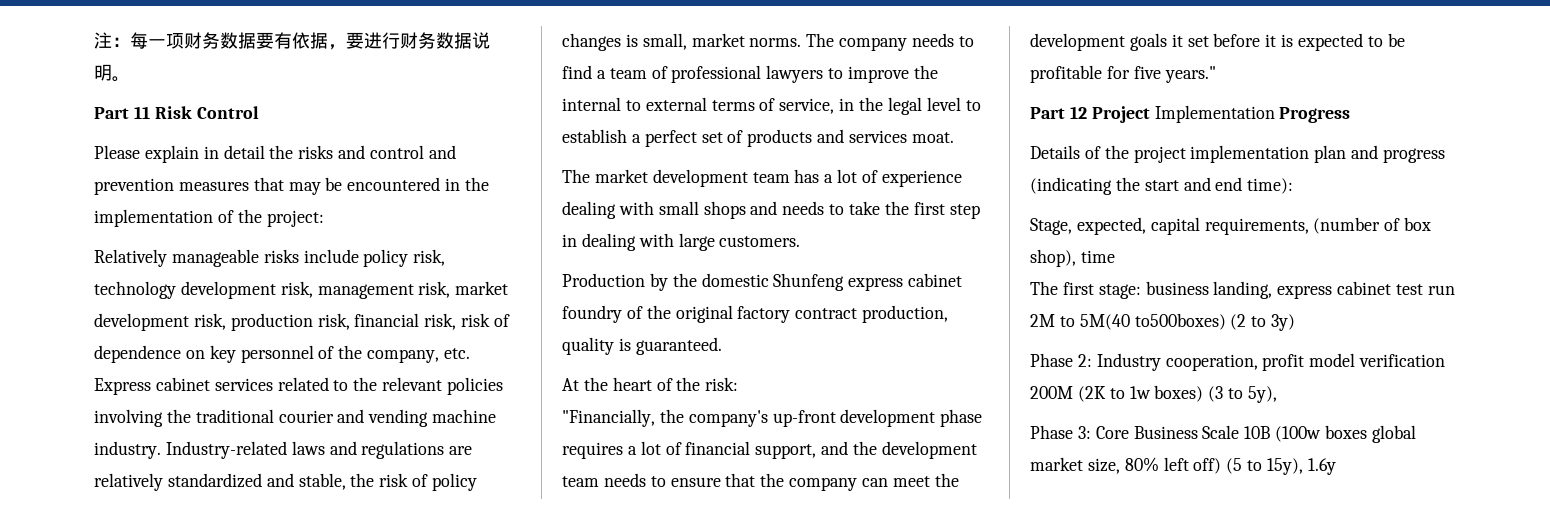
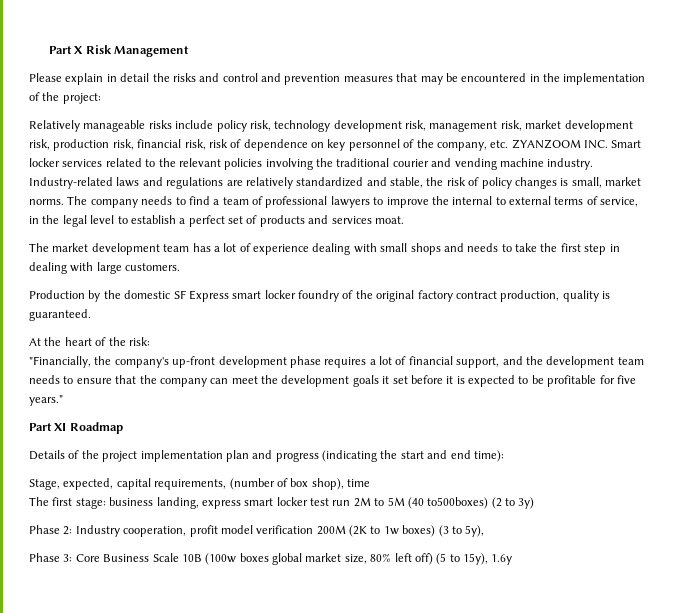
- 注：每一项财务数据要有依据，要进行财务数据说明。
- Part 11 Risk Control
+ Part X Risk Management
- Relatively manageable risks include policy risk, technology development risk, management risk, market development risk, production risk, financial risk, risk of dependence on key personnel of the company, etc. Express cabinet services related to the relevant policies involving the traditional courier and vending machine industry.
+ Relatively manageable risks include policy risk, technology development risk, management risk, market development risk, production risk, financial risk, risk of dependence on key personnel of the company, etc. ZYANZOOM INC. Smart locker services related to the relevant policies involving the traditional courier and vending machine industry.
- Production by the domestic Shunfeng express cabinet foundry of the original factory contract production, quality is guaranteed.
+ Production by the domestic SF Express smart locker foundry of the original factory contract production, quality is guaranteed.
- Part 12 Project Implementation Progress
+ Part XI Roadmap
- The first stage: business landing, express cabinet test run 2M to 5M(40 to500boxes) (2 to 3y)
+ The first stage: business landing, express smart locker test run 2M to 5M (40 to500boxes) (2 to 3y)

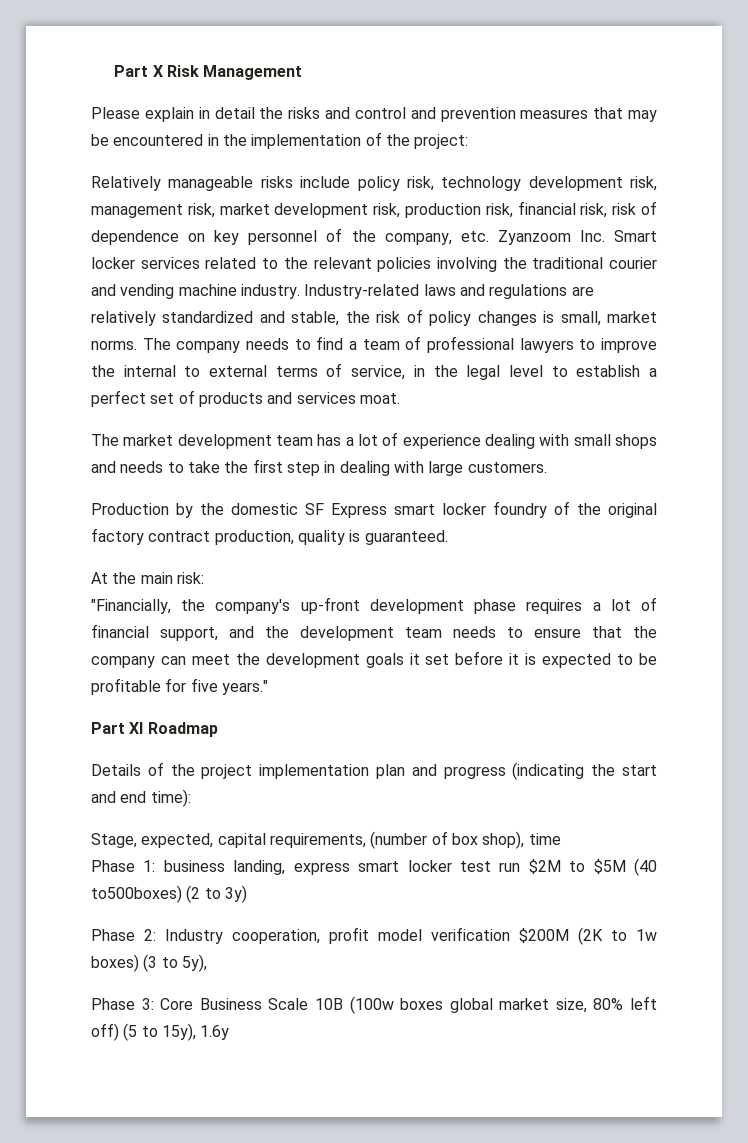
- Relatively manageable risks include policy risk, technology development risk, management risk, market development risk, production risk, financial risk, risk of dependence on key personnel of the company, etc. ZYANZOOM INC. Smart locker services related to the relevant policies involving the traditional courier and vending machine industry.
+ Relatively manageable risks include policy risk, technology development risk, management risk, market development risk, production risk, financial risk, risk of dependence on key personnel of the company, etc. Zyanzoom Inc. Smart locker services related to the relevant policies involving the traditional courier and vending machine industry.
- At the heart of the risk:
+ At the main risk:
- The first stage: business landing, express smart locker test run 2M to 5M (40 to500boxes) (2 to 3y)
+ Phase 1: business landing, express smart locker test run $2M to $5M (40 to500boxes) (2 to 3y)
- Phase 2: Industry cooperation, profit model verification 200M (2K to 1w boxes) (3 to 5y),
+ Phase 2: Industry cooperation, profit model verification $200M (2K to 1w boxes) (3 to 5y),

